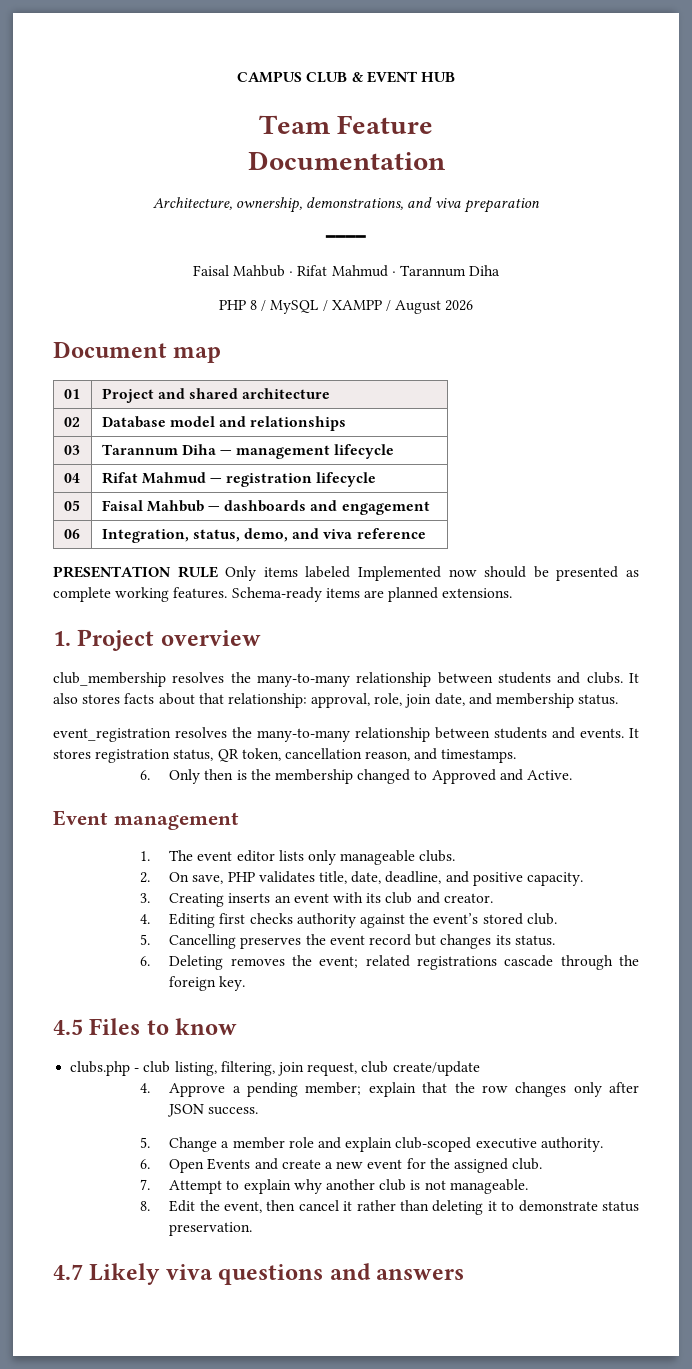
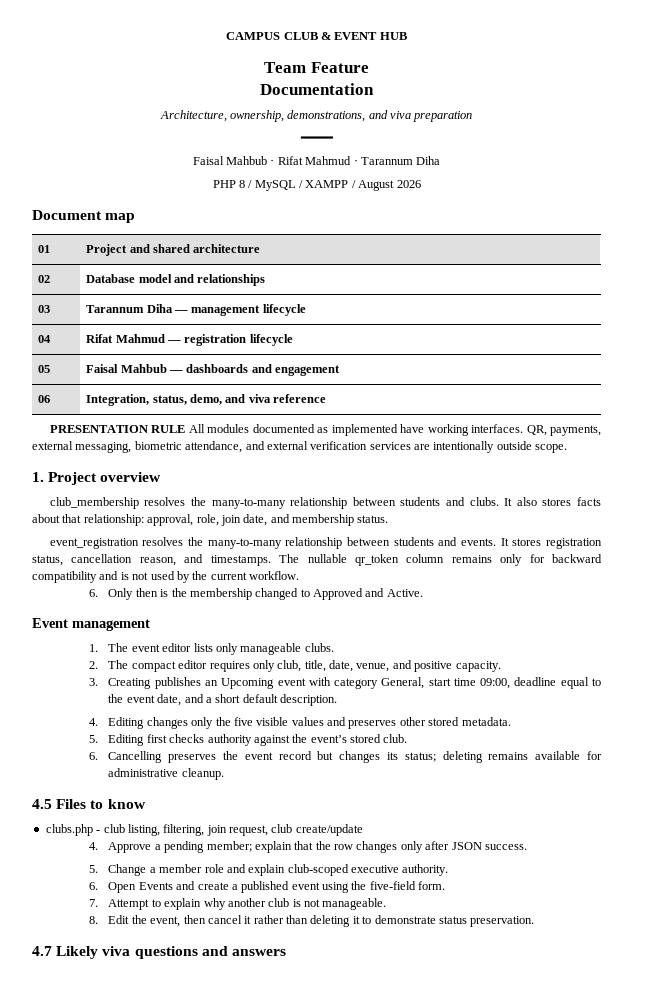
- PRESENTATION RULE Only items labeled Implemented now should be presented as complete working features. Schema-ready items are planned extensions.
+ PRESENTATION RULE All modules documented as implemented have working interfaces. QR, payments, external messaging, biometric attendance, and external verification services are intentionally outside scope.
- It stores registration status, QR token, cancellation reason, and timestamps.
+ It stores registration status, cancellation reason, and timestamps. The nullable qr_token column remains only for backward compatibility and is not used by the current workflow.
- 2. On save, PHP validates title, date, deadline, and positive capacity.
+ 2. The compact editor requires only club, title, date, venue, and positive capacity.
- 3. Creating inserts an event with its club and creator.
- 4. Editing first checks authority against the event’s stored club.
+ 3. Creating publishes an Upcoming event with category General, start time 09:00, deadline equal to the event date, and a short default description.
+ 4. Editing changes only the five visible values and preserves other stored metadata.
+ 5. Editing first checks authority against the event’s stored club.
- 5. Cancelling preserves the event record but changes its status.
- 6. Deleting removes the event; related registrations cascade through the foreign key.
+ 6. Cancelling preserves the event record but changes its status; deleting remains available for administrative cleanup.
- 6. Open Events and create a new event for the assigned club.
+ 6. Open Events and create a published event using the five-field form.

